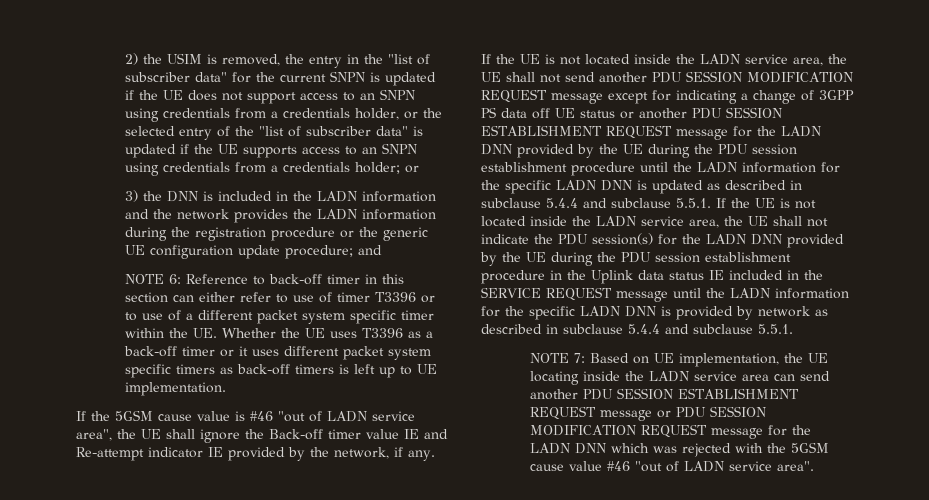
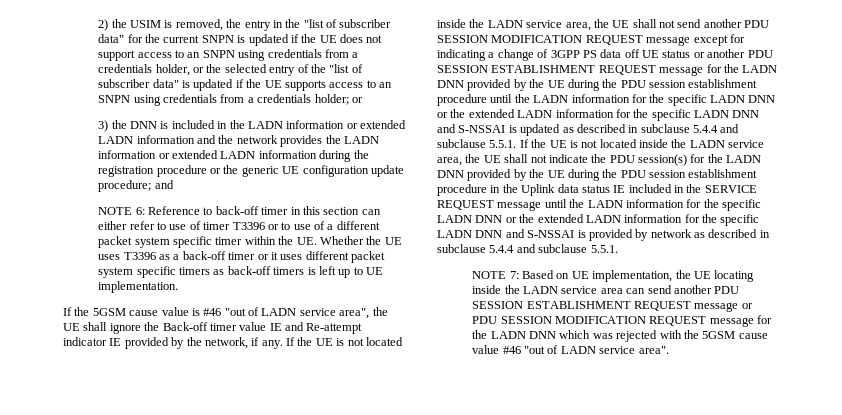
- 3) the DNN is included in the LADN information and the network provides the LADN information during the registration procedure or the generic UE configuration update procedure; and
+ 3) the DNN is included in the LADN information or extended LADN information and the network provides the LADN information or extended LADN information during the registration procedure or the generic UE configuration update procedure; and
- If the UE is not located inside the LADN service area, the UE shall not send another PDU SESSION MODIFICATION REQUEST message except for indicating a change of 3GPP PS data off UE status or another PDU SESSION ESTABLISHMENT REQUEST message for the LADN DNN provided by the UE during the PDU session establishment procedure until the LADN information for the specific LADN DNN is updated as described in subclause 5.4.4 and subclause 5.5.1. If the UE is not located inside the LADN service area, the UE shall not indicate the PDU session(s) for the LADN DNN provided by the UE during the PDU session establishment procedure in the Uplink data status IE included in the SERVICE REQUEST message until the LADN information for the specific LADN DNN is provided by network as described in subclause 5.4.4 and subclause 5.5.1.
+ If the UE is not located inside the LADN service area, the UE shall not send another PDU SESSION MODIFICATION REQUEST message except for indicating a change of 3GPP PS data off UE status or another PDU SESSION ESTABLISHMENT REQUEST message for the LADN DNN provided by the UE during the PDU session establishment procedure until the LADN information for the specific LADN DNN or the extended LADN information for the specific LADN DNN and S-NSSAI is updated as described in subclause 5.4.4 and subclause 5.5.1. If the UE is not located inside the LADN service area, the UE shall not indicate the PDU session(s) for the LADN DNN provided by the UE during the PDU session establishment procedure in the Uplink data status IE included in the SERVICE REQUEST message until the LADN information for the specific LADN DNN or the extended LADN information for the specific LADN DNN and S-NSSAI is provided by network as described in subclause 5.4.4 and subclause 5.5.1.

